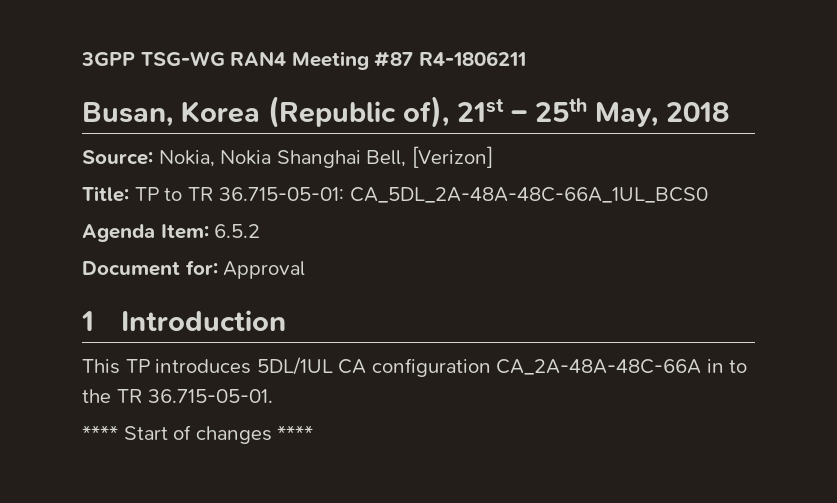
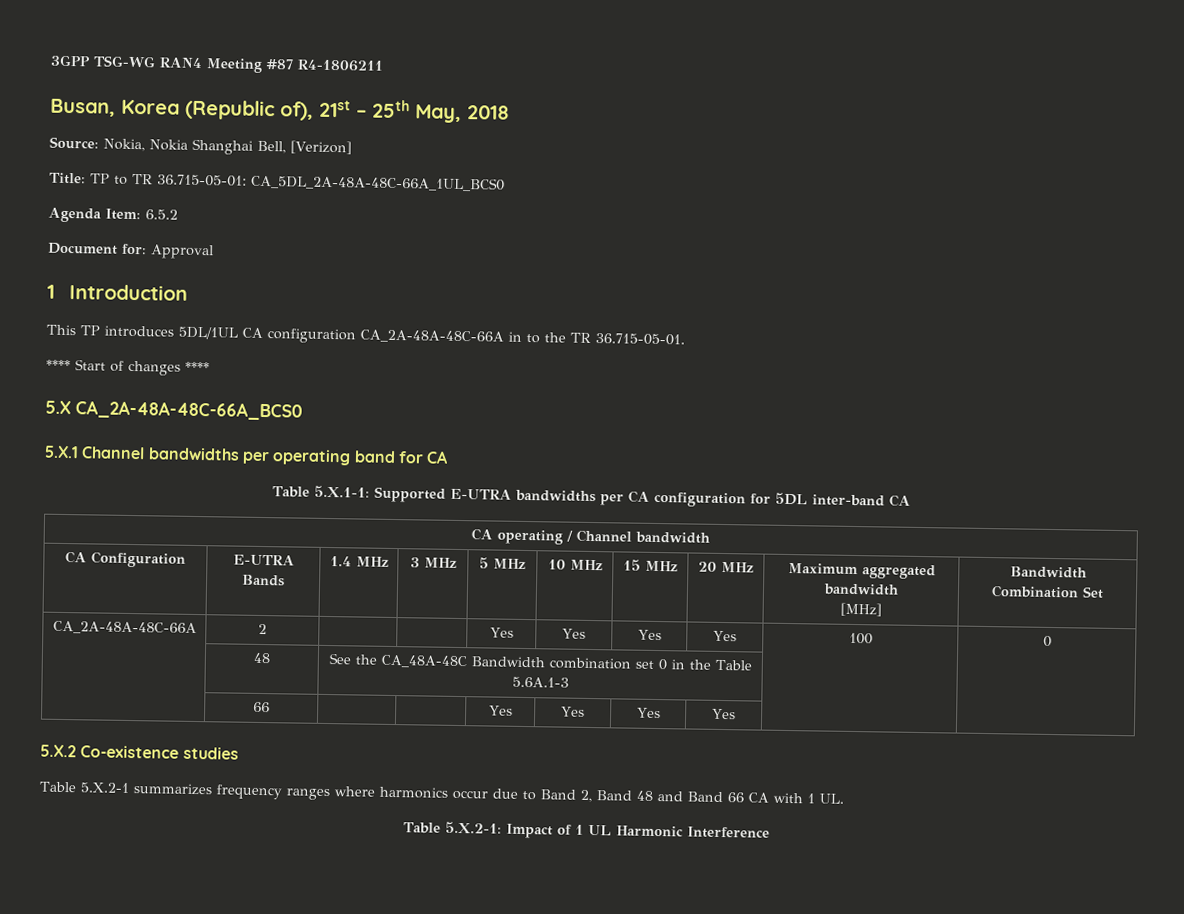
+ 5.X CA_2A-48A-48C-66A_BCS0
+ 5.X.1 Channel bandwidths per operating band for CA
+ Table 5.X.1-1: Supported E-UTRA bandwidths per CA configuration for 5DL inter-band CA
+ CA operating / Channel bandwidth
+ CA Configuration | E-UTRA Bands | 1.4 MHz | 3 MHz | 5 MHz | 10 MHz | 15 MHz | 20 MHz | Maximum aggregated bandwidth
+ [MHz] | Bandwidth Combination Set
+ CA_2A-48A-48C-66A | 2 | | | Yes | Yes | Yes | Yes | 100 | 0
+ | 48 | See the CA_48A-48C Bandwidth combination set 0 in the Table 5.6A.1-3 | |
+ | 66 | | | Yes | Yes | Yes | Yes | |
+ 5.X.2 Co-existence studies
+ Table 5.X.2-1 summarizes frequency ranges where harmonics occur due to Band 2, Band 48 and Band 66 CA with 1 UL.
+ Table 5.X.2-1: Impact of 1 UL Harmonic Interference

